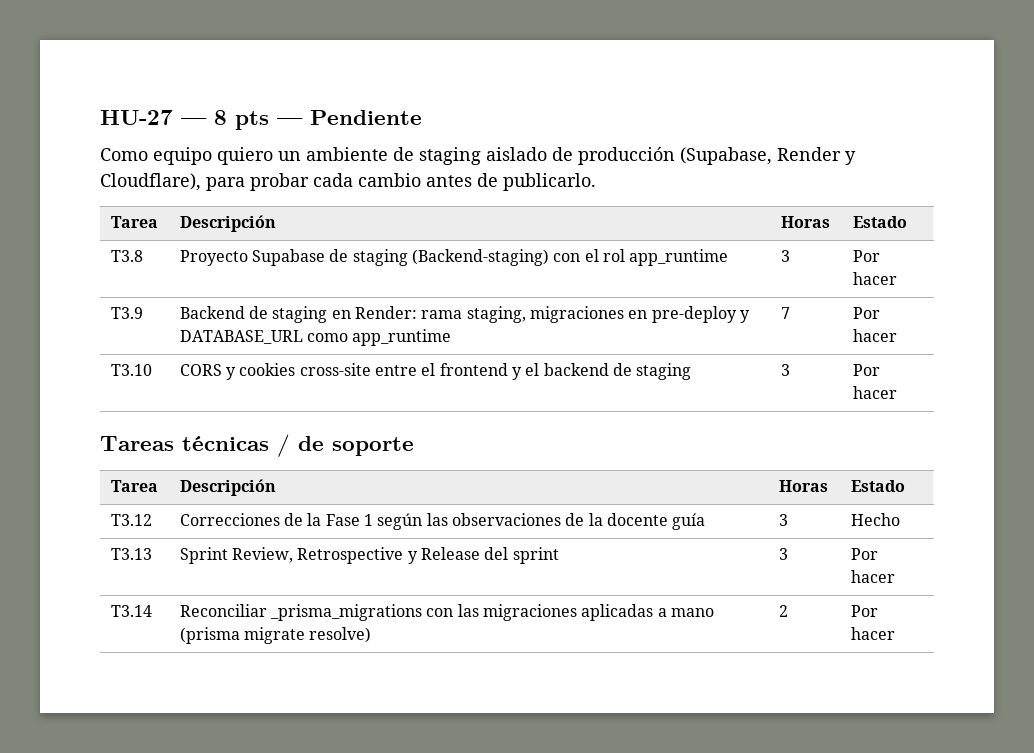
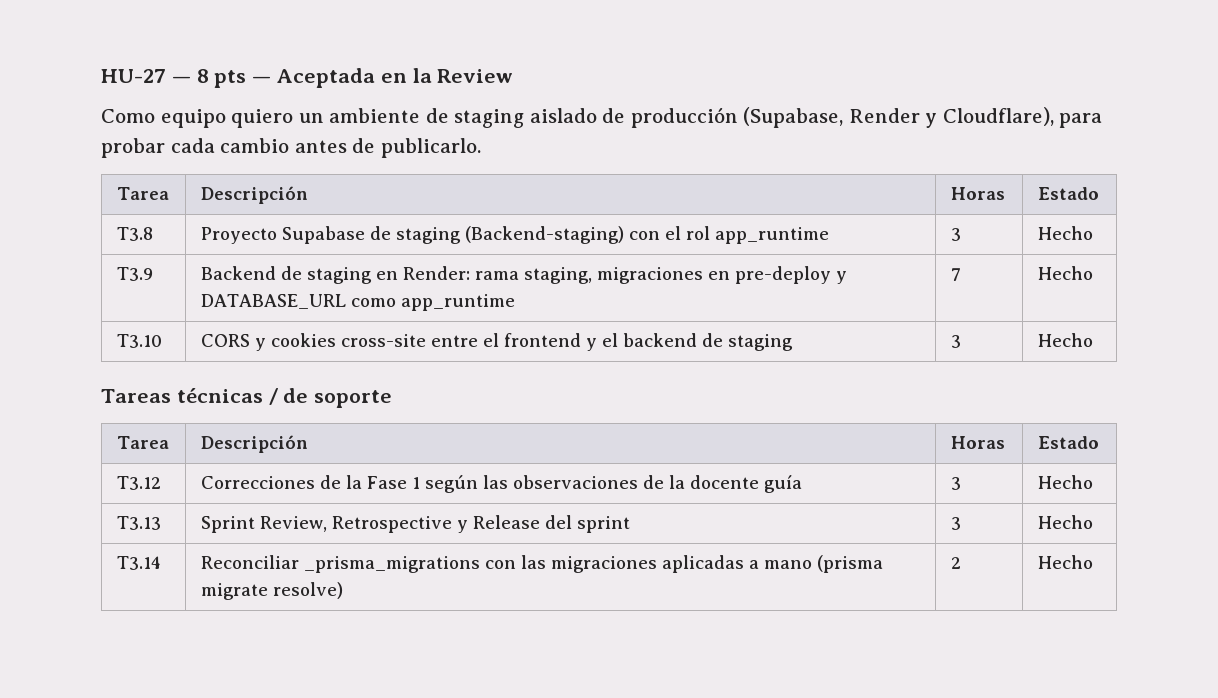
- HU-27 — 8 pts — Pendiente
+ HU-27 — 8 pts — Aceptada en la Review
- T3.8 | Proyecto Supabase de staging (Backend-staging) con el rol app_runtime | 3 | Por hacer
+ T3.8 | Proyecto Supabase de staging (Backend-staging) con el rol app_runtime | 3 | Hecho
- T3.9 | Backend de staging en Render: rama staging, migraciones en pre-deploy y DATABASE_URL como app_runtime | 7 | Por hacer
+ T3.9 | Backend de staging en Render: rama staging, migraciones en pre-deploy y DATABASE_URL como app_runtime | 7 | Hecho
- T3.10 | CORS y cookies cross-site entre el frontend y el backend de staging | 3 | Por hacer
+ T3.10 | CORS y cookies cross-site entre el frontend y el backend de staging | 3 | Hecho
- T3.13 | Sprint Review, Retrospective y Release del sprint | 3 | Por hacer
+ T3.13 | Sprint Review, Retrospective y Release del sprint | 3 | Hecho
- T3.14 | Reconciliar _prisma_migrations con las migraciones aplicadas a mano (prisma migrate resolve) | 2 | Por hacer
+ T3.14 | Reconciliar _prisma_migrations con las migraciones aplicadas a mano (prisma migrate resolve) | 2 | Hecho

